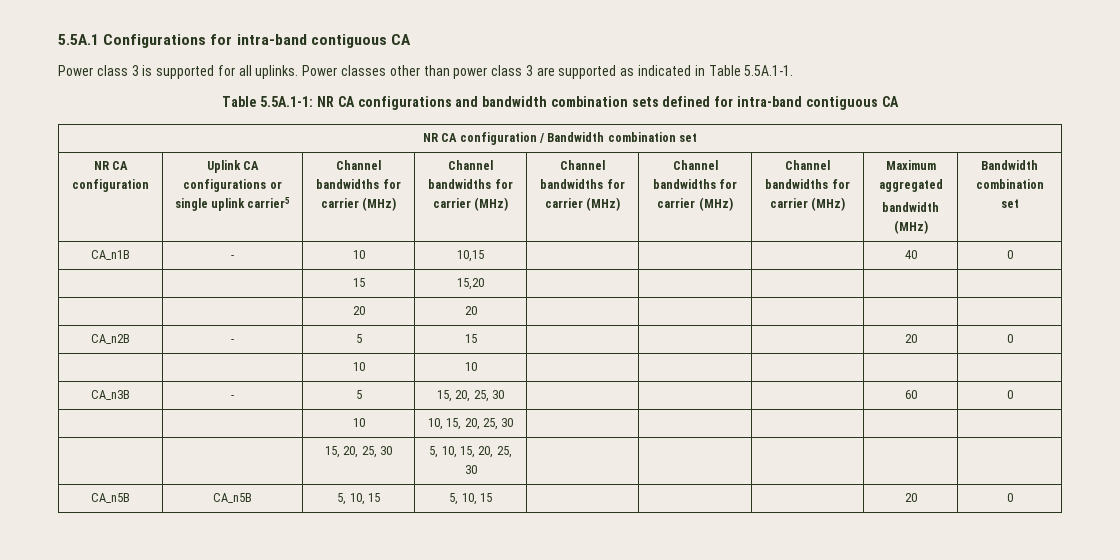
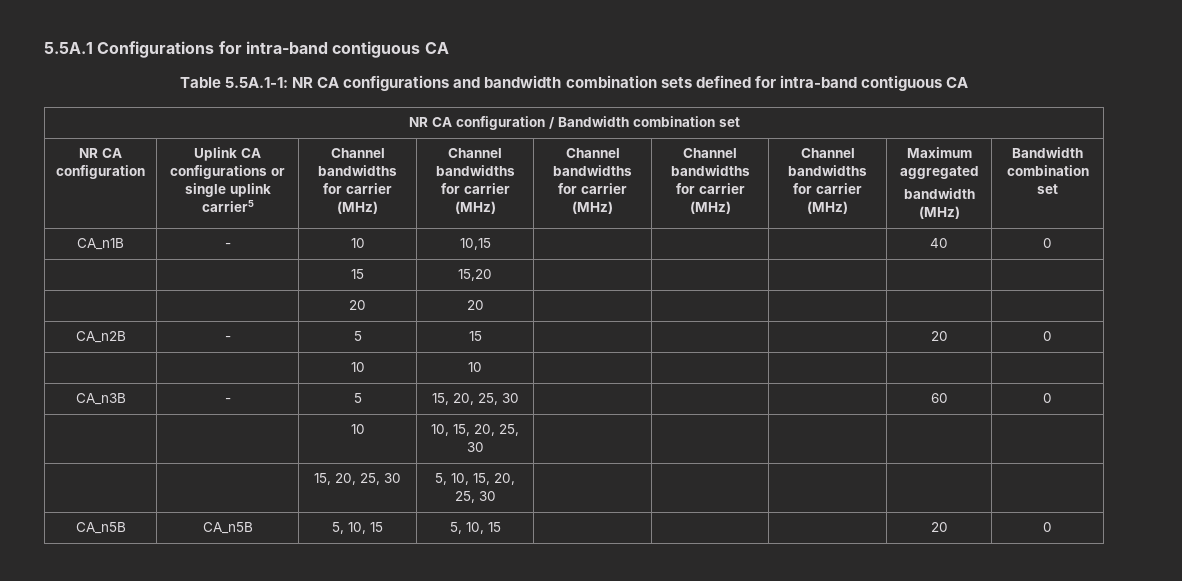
- Power class 3 is supported for all uplinks. Power classes other than power class 3 are supported as indicated in Table 5.5A.1-1.

